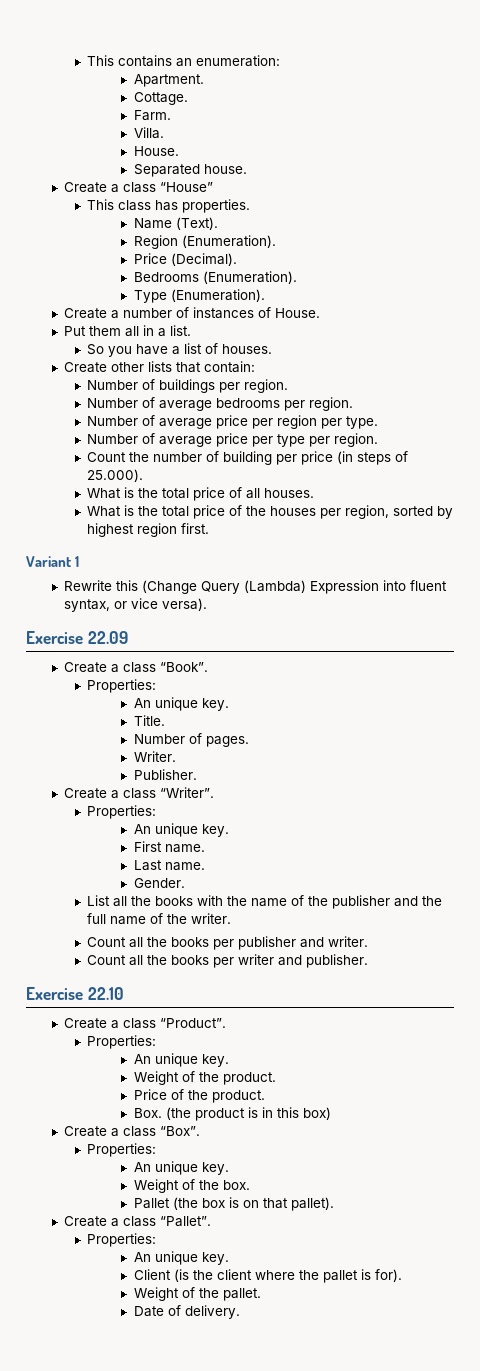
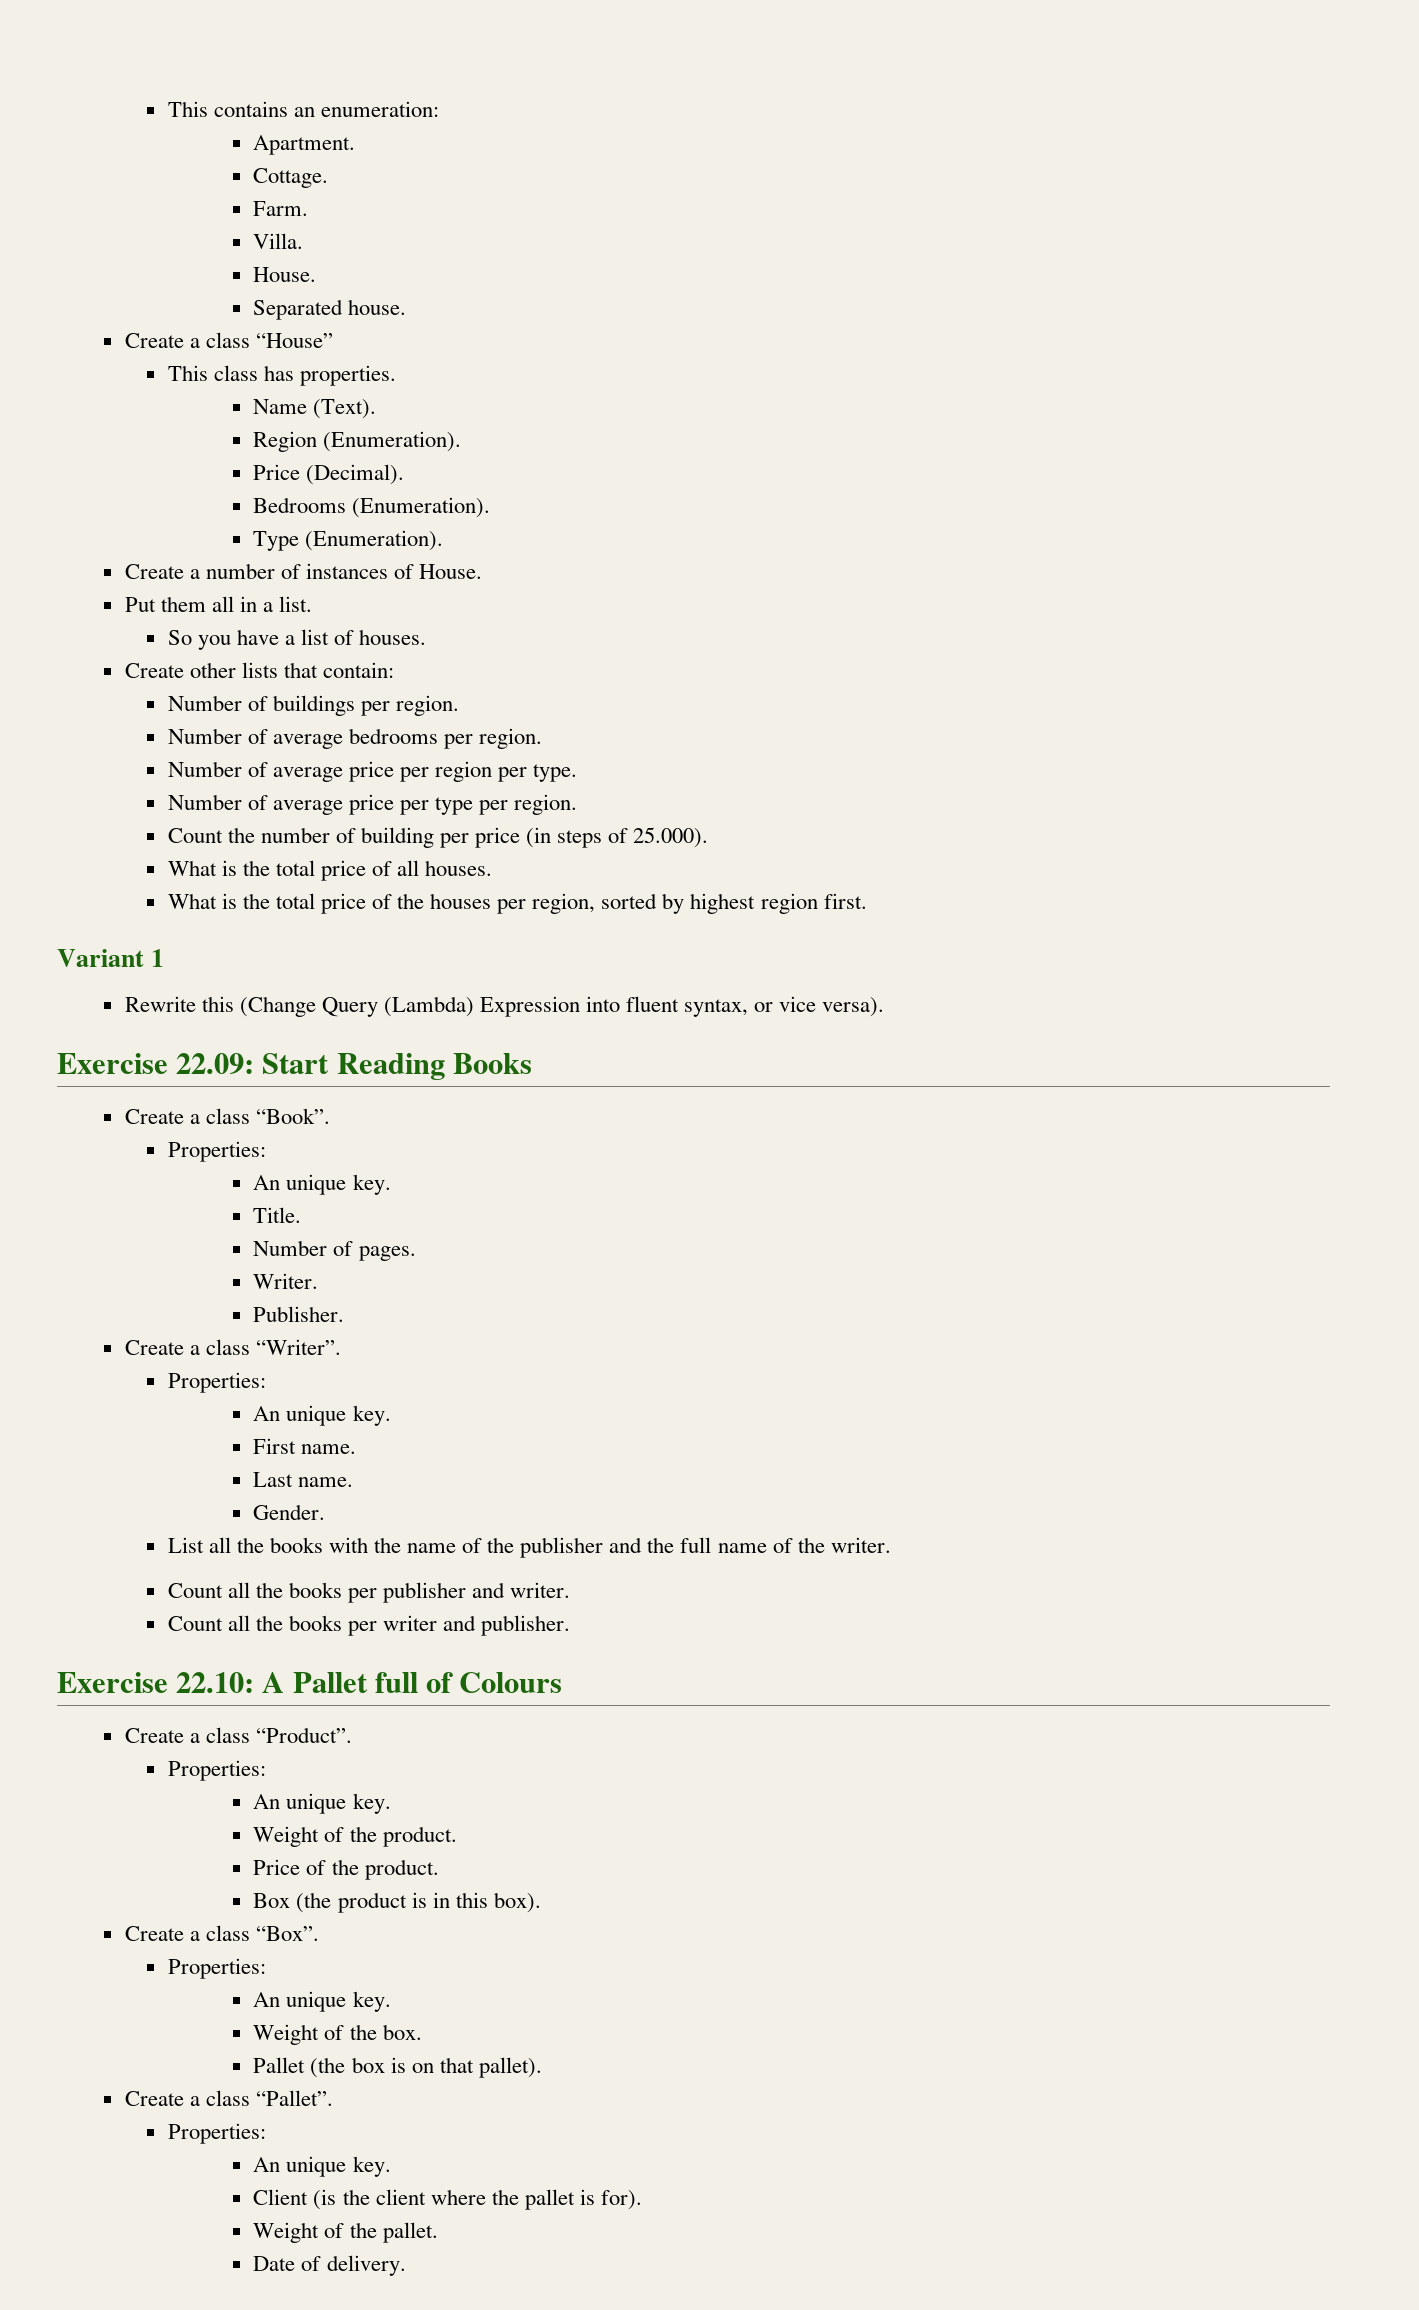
- Exercise 22.09
+ Exercise 22.09: Start Reading Books
- Exercise 22.10
+ Exercise 22.10: A Pallet full of Colours
- Box. (the product is in this box)
+ Box (the product is in this box).

